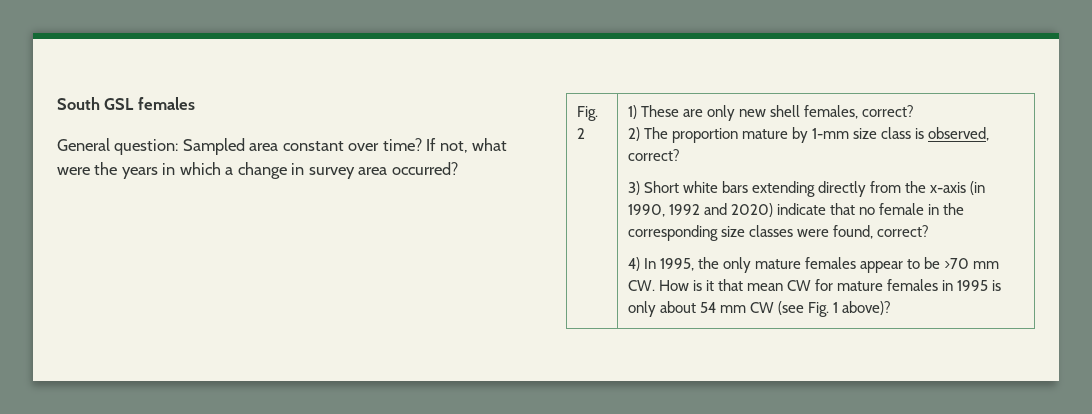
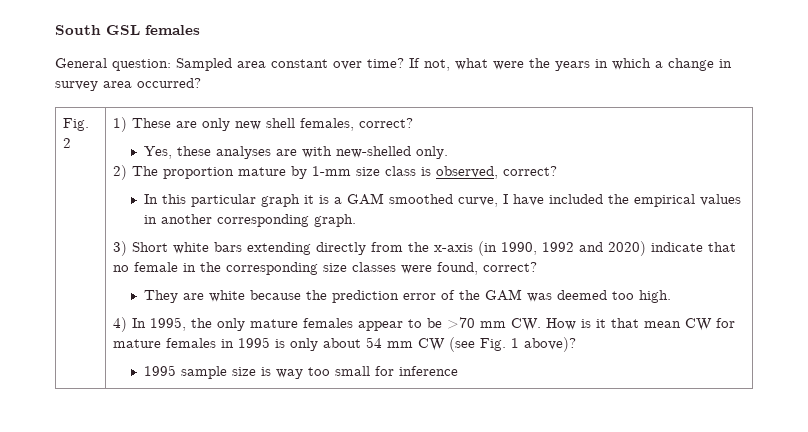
+ Yes, these analyses are with new-shelled only.
+ In this particular graph it is a GAM smoothed curve, I have included the empirical values in another corresponding graph.
+ They are white because the prediction error of the GAM was deemed too high.
+ 1995 sample size is way too small for inference

